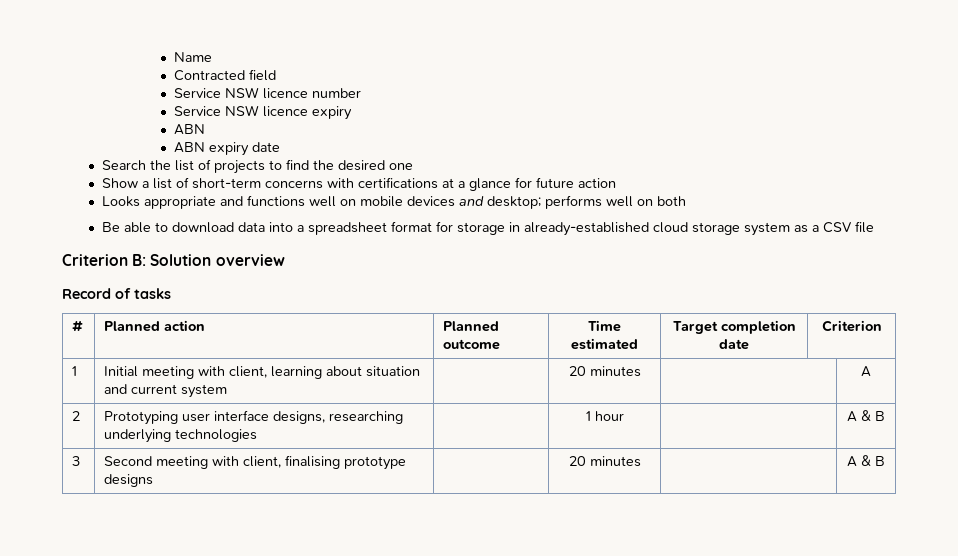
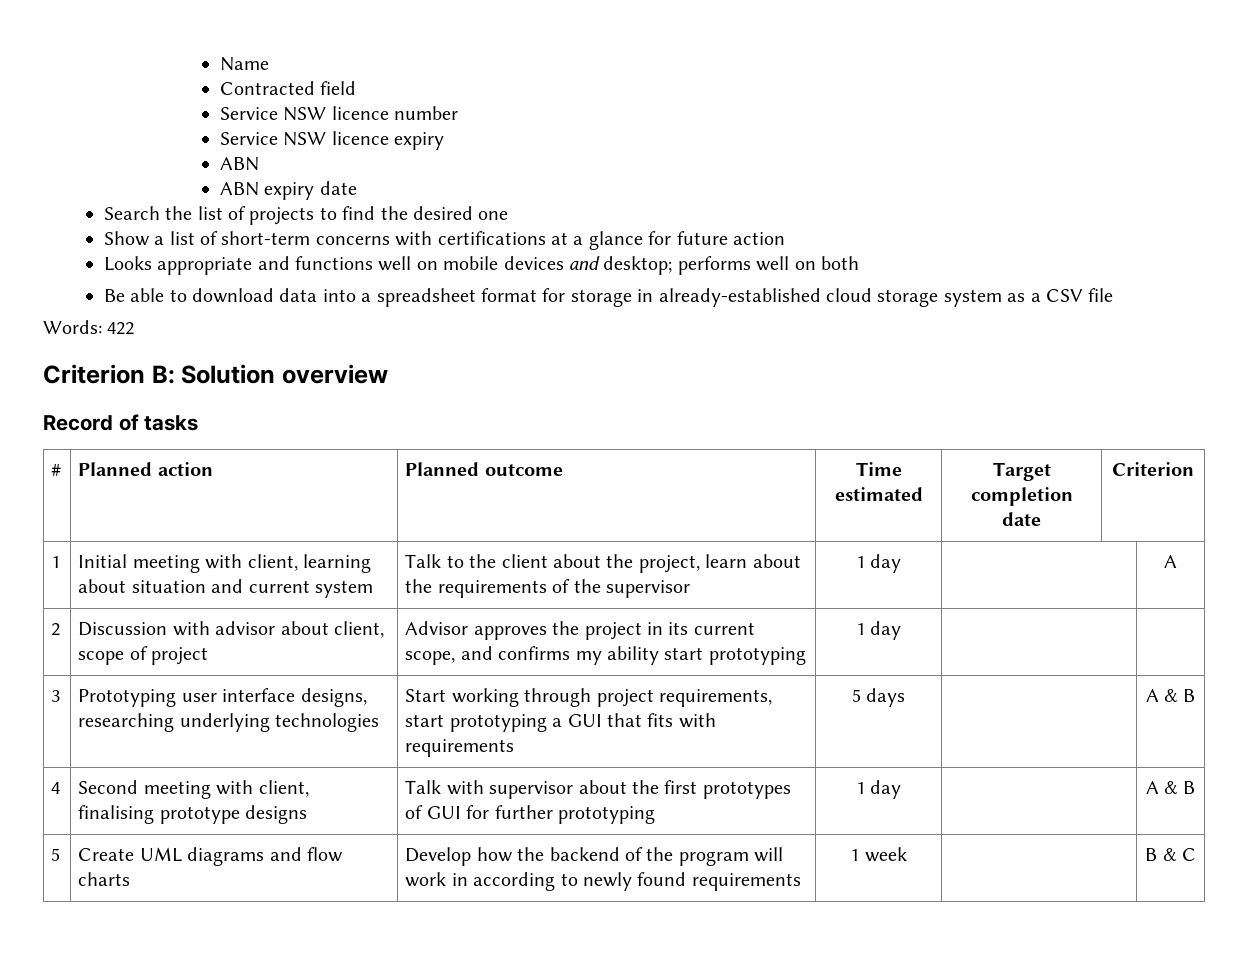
+ Words: 422
- 1 | Initial meeting with client, learning about situation and current system | | 20 minutes | | A
- 2 | Prototyping user interface designs, researching underlying technologies | | 1 hour | | A & B
- 3 | Second meeting with client, finalising prototype designs | | 20 minutes | | A & B
+ 1 | Initial meeting with client, learning about situation and current system | Talk to the client about the project, learn about the requirements of the supervisor | 1 day | | A
+ 2 | Discussion with advisor about client, scope of project | Advisor approves the project in its current scope, and confirms my ability start prototyping | 1 day | |
+ 3 | Prototyping user interface designs, researching underlying technologies | Start working through project requirements, start prototyping a GUI that fits with requirements | 5 days | | A & B
+ 4 | Second meeting with client, finalising prototype designs | Talk with supervisor about the first prototypes of GUI for further prototyping | 1 day | | A & B
+ 5 | Create UML diagrams and flow charts | Develop how the backend of the program will work in according to newly found requirements | 1 week | | B & C

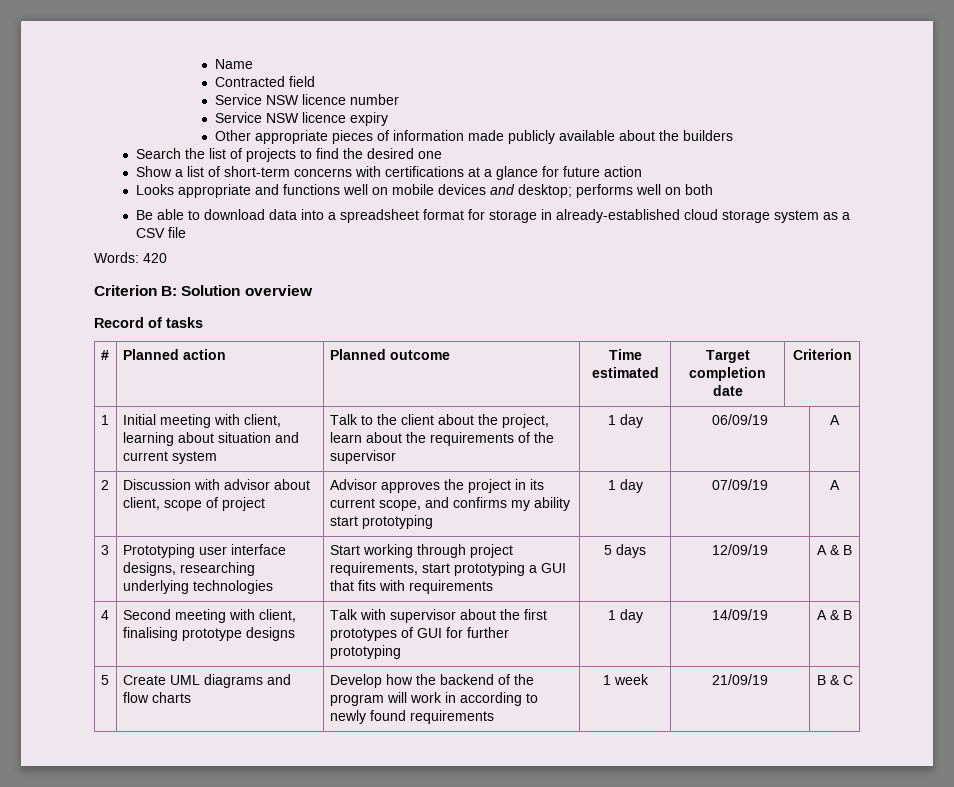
  Service NSW licence expiry
- ABN
- ABN expiry date
+ Other appropriate pieces of information made publicly available about the builders
- Words: 422
+ Words: 420
- 1 | Initial meeting with client, learning about situation and current system | Talk to the client about the project, learn about the requirements of the supervisor | 1 day | | A
+ 1 | Initial meeting with client, learning about situation and current system | Talk to the client about the project, learn about the requirements of the supervisor | 1 day | 06/09/19 | A
- 2 | Discussion with advisor about client, scope of project | Advisor approves the project in its current scope, and confirms my ability start prototyping | 1 day | |
+ 2 | Discussion with advisor about client, scope of project | Advisor approves the project in its current scope, and confirms my ability start prototyping | 1 day | 07/09/19 | A
- 3 | Prototyping user interface designs, researching underlying technologies | Start working through project requirements, start prototyping a GUI that fits with requirements | 5 days | | A & B
+ 3 | Prototyping user interface designs, researching underlying technologies | Start working through project requirements, start prototyping a GUI that fits with requirements | 5 days | 12/09/19 | A & B
- 4 | Second meeting with client, finalising prototype designs | Talk with supervisor about the first prototypes of GUI for further prototyping | 1 day | | A & B
+ 4 | Second meeting with client, finalising prototype designs | Talk with supervisor about the first prototypes of GUI for further prototyping | 1 day | 14/09/19 | A & B
- 5 | Create UML diagrams and flow charts | Develop how the backend of the program will work in according to newly found requirements | 1 week | | B & C
+ 5 | Create UML diagrams and flow charts | Develop how the backend of the program will work in according to newly found requirements | 1 week | 21/09/19 | B & C

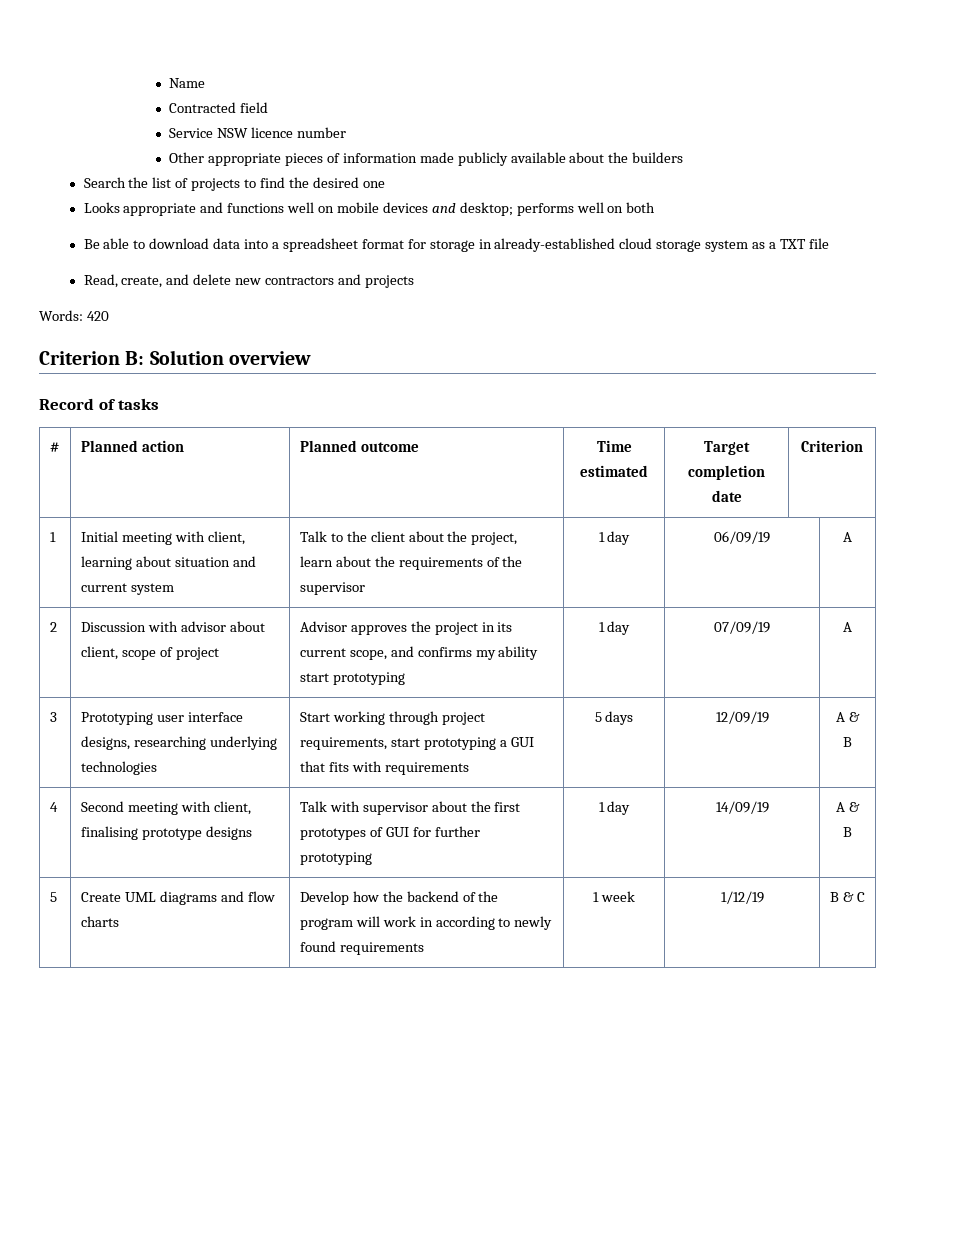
- Service NSW licence expiry
- Show a list of short-term concerns with certifications at a glance for future action
- Be able to download data into a spreadsheet format for storage in already-established cloud storage system as a CSV file
+ Be able to download data into a spreadsheet format for storage in already-established cloud storage system as a TXT file
+ Read, create, and delete new contractors and projects
- 5 | Create UML diagrams and flow charts | Develop how the backend of the program will work in according to newly found requirements | 1 week | 21/09/19 | B & C
+ 5 | Create UML diagrams and flow charts | Develop how the backend of the program will work in according to newly found requirements | 1 week | 1/12/19 | B & C

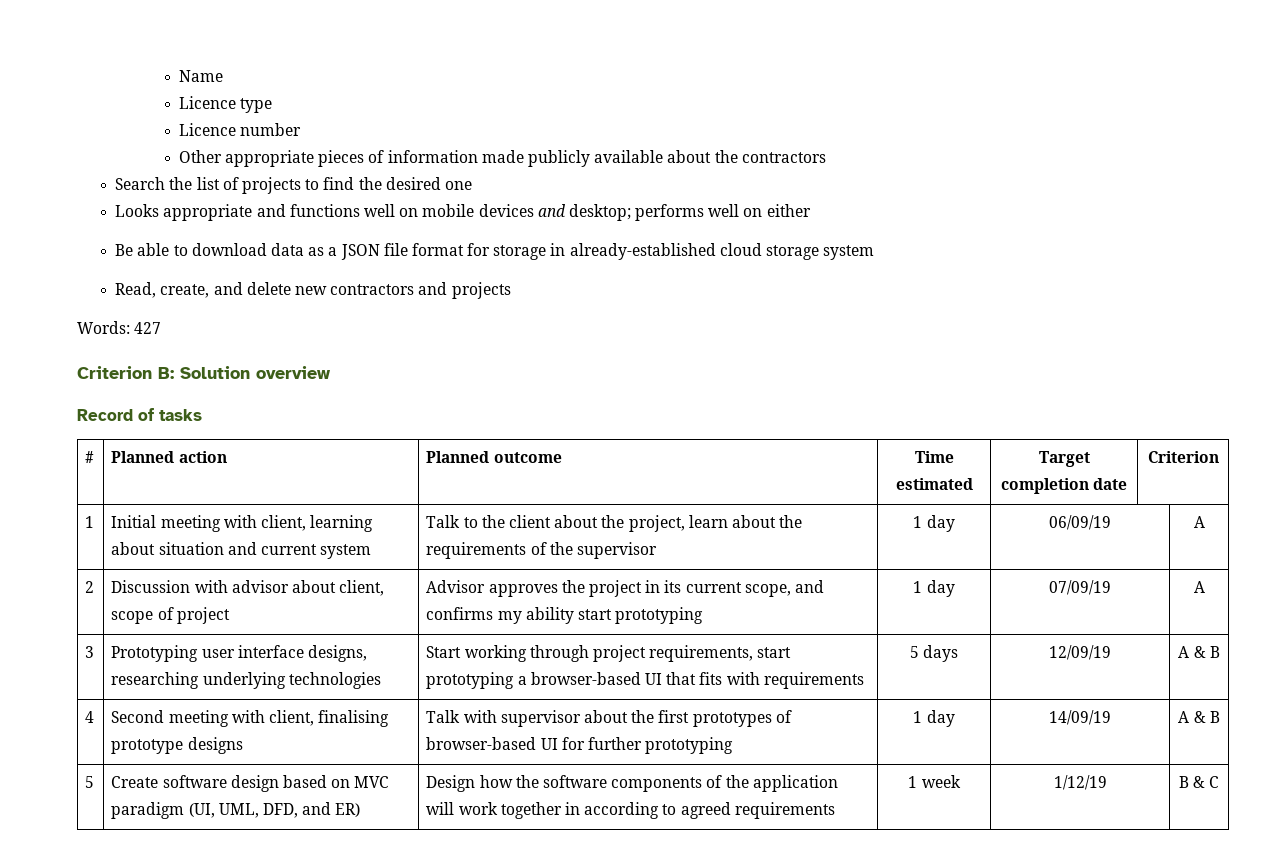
- Contracted field
- Service NSW licence number
+ Licence type
+ Licence number
- Other appropriate pieces of information made publicly available about the builders
+ Other appropriate pieces of information made publicly available about the contractors
- Looks appropriate and functions well on mobile devices and desktop; performs well on both
+ Looks appropriate and functions well on mobile devices and desktop; performs well on either
- Be able to download data into a spreadsheet format for storage in already-established cloud storage system as a TXT file
+ Be able to download data as a JSON file format for storage in already-established cloud storage system
- Words: 420
+ Words: 427
- 3 | Prototyping user interface designs, researching underlying technologies | Start working through project requirements, start prototyping a GUI that fits with requirements | 5 days | 12/09/19 | A & B
+ 3 | Prototyping user interface designs, researching underlying technologies | Start working through project requirements, start prototyping a browser-based UI that fits with requirements | 5 days | 12/09/19 | A & B
- 4 | Second meeting with client, finalising prototype designs | Talk with supervisor about the first prototypes of GUI for further prototyping | 1 day | 14/09/19 | A & B
+ 4 | Second meeting with client, finalising prototype designs | Talk with supervisor about the first prototypes of browser-based UI for further prototyping | 1 day | 14/09/19 | A & B
- 5 | Create UML diagrams and flow charts | Develop how the backend of the program will work in according to newly found requirements | 1 week | 1/12/19 | B & C
+ 5 | Create software design based on MVC paradigm (UI, UML, DFD, and ER) | Design how the software components of the application will work together in according to agreed requirements | 1 week | 1/12/19 | B & C

